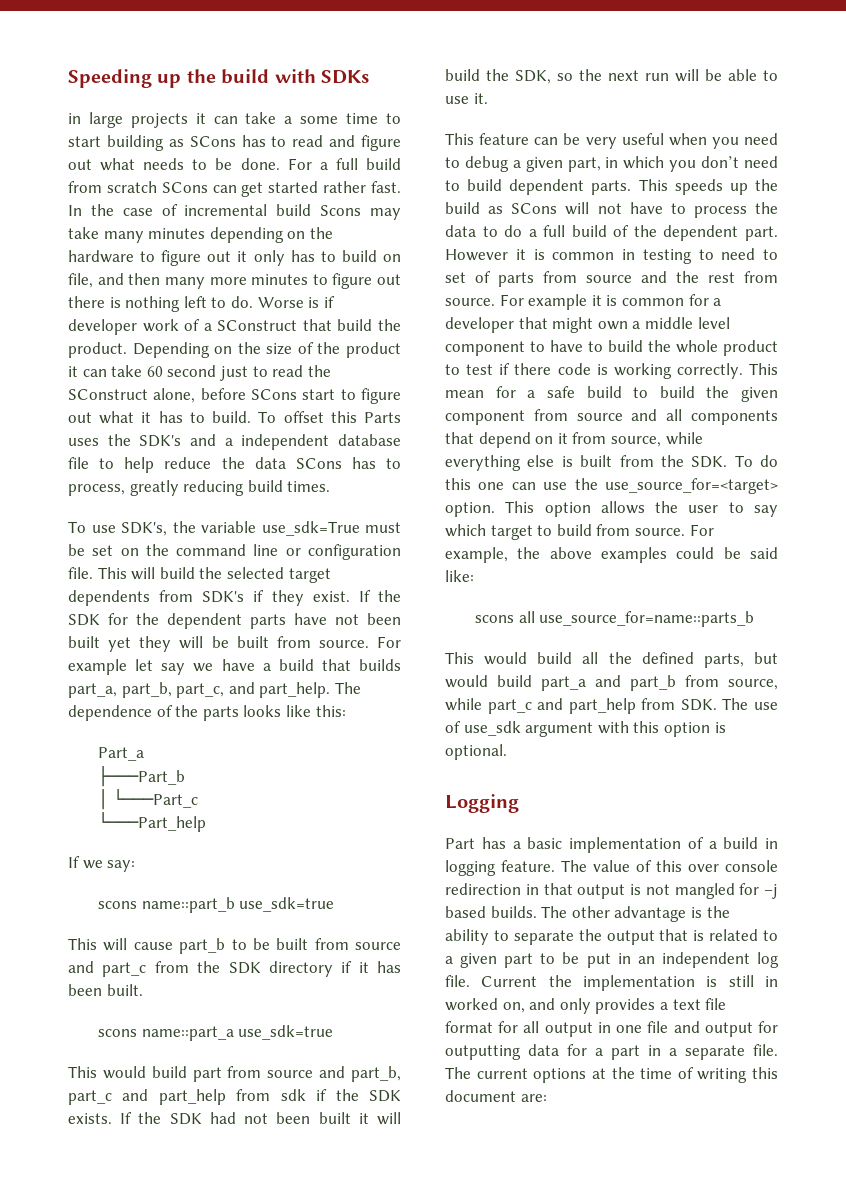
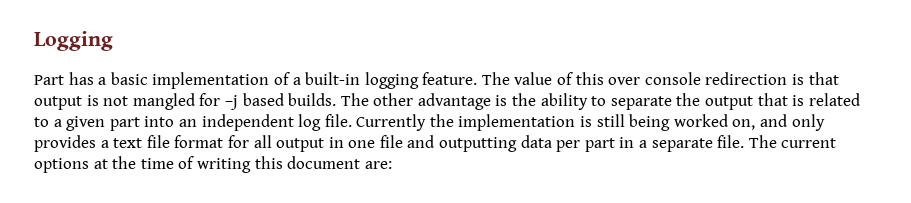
- Speeding up the build with SDKs
- in large projects it can take a some time to start building as SCons has to read and figure out what needs to be done. For a full build from scratch SCons can get started rather fast. In the case of incremental build Scons may take many minutes depending on the hardware to figure out it only has to build on file, and then many more minutes to figure out there is nothing left to do. Worse is if developer work of a SConstruct that build the product. Depending on the size of the product it can take 60 second just to read the SConstruct alone, before SCons start to figure out what it has to build. To offset this Parts uses the SDK's and a independent database file to help reduce the data SCons has to process, greatly reducing build times.
- To use SDK's, the variable use_sdk=True must be set on the command line or configuration file. This will build the selected target dependents from SDK's if they exist. If the SDK for the dependent parts have not been built yet they will be built from source. For example let say we have a build that builds part_a, part_b, part_c, and part_help. The dependence of the parts looks like this:
- Part_a
- ├───Part_b
- │ └───Part_c
- └───Part_help
- If we say:
- scons name::part_b use_sdk=true
- This will cause part_b to be built from source and part_c from the SDK directory if it has been built.
- scons name::part_a use_sdk=true
- This would build part from source and part_b, part_c and part_help from sdk if the SDK exists. If the SDK had not been built it will build the SDK, so the next run will be able to use it.
- This feature can be very useful when you need to debug a given part, in which you don’t need to build dependent parts. This speeds up the build as SCons will not have to process the data to do a full build of the dependent part. However it is common in testing to need to set of parts from source and the rest from source. For example it is common for a developer that might own a middle level component to have to build the whole product to test if there code is working correctly. This mean for a safe build to build the given component from source and all components that depend on it from source, while everything else is built from the SDK. To do this one can use the use_source_for=<target> option. This option allows the user to say which target to build from source. For example, the above examples could be said like:
- scons all use_source_for=name::parts_b
- This would build all the defined parts, but would build part_a and part_b from source, while part_c and part_help from SDK. The use of use_sdk argument with this option is optional.
- Part has a basic implementation of a build in logging feature.
+ Part has a basic implementation of a built-in logging feature.
- The value of this over console redirection in that output is not mangled for –j based builds.
+ The value of this over console redirection is that output is not mangled for –j based builds.
- The other advantage is the ability to separate the output that is related to a given part to be put in an independent log file.
+ The other advantage is the ability to separate the output that is related to a given part into an independent log file.
- Current the implementation is still in worked on, and only provides a text file format for all output in one file and output for outputting data for a part in a separate file.
+ Currently the implementation is still being worked on, and only provides a text file format for all output in one file and outputting data per part in a separate file.

